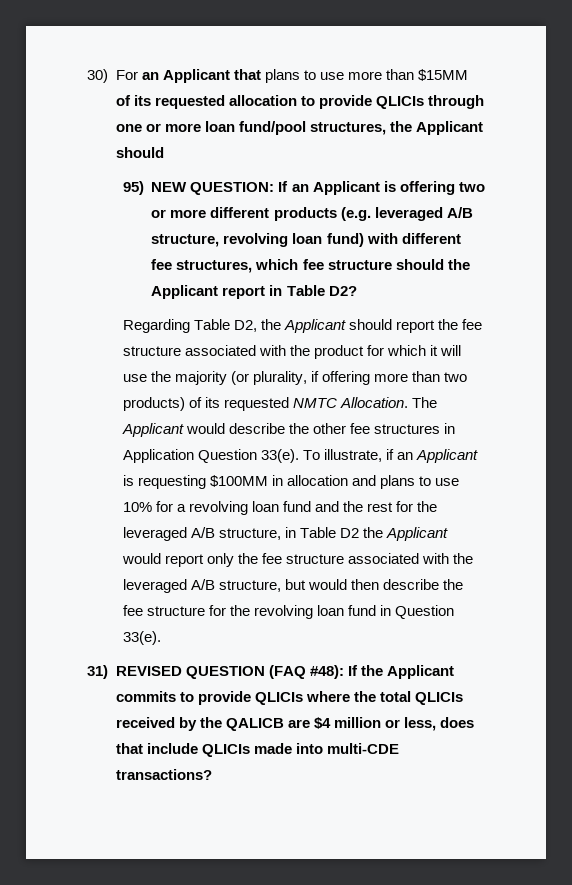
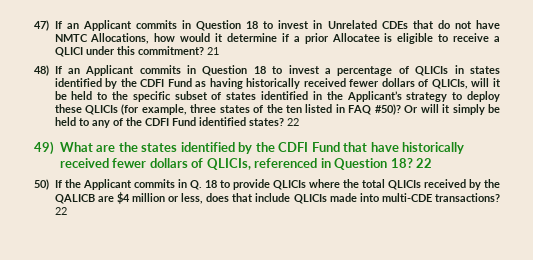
- 30) For an Applicant that plans to use more than $15MM of its requested allocation to provide QLICIs through one or more loan fund/pool structures, the Applicant should
- 95) NEW QUESTION: If an Applicant is offering two or more different products (e.g. leveraged A/B structure, revolving loan fund) with different fee structures, which fee structure should the Applicant report in Table D2?
- Regarding Table D2, the Applicant should report the fee structure associated with the product for which it will use the majority (or plurality, if offering more than two products) of its requested NMTC Allocation. The Applicant would describe the other fee structures in Application Question 33(e). To illustrate, if an Applicant is requesting $100MM in allocation and plans to use 10% for a revolving loan fund and the rest for the leveraged A/B structure, in Table D2 the Applicant would report only the fee structure associated with the leveraged A/B structure, but would then describe the fee structure for the revolving loan fund in Question 33(e).
- 31) REVISED QUESTION (FAQ #48): If the Applicant commits to provide QLICIs where the total QLICIs received by the QALICB are $4 million or less, does that include QLICIs made into multi-CDE transactions?
+ 47) If an Applicant commits in Question 18 to invest in Unrelated CDEs that do not have NMTC Allocations, how would it determine if a prior Allocatee is eligible to receive a QLICI under this commitment? 21
+ 48) If an Applicant commits in Question 18 to invest a percentage of QLICIs in states identified by the CDFI Fund as having historically received fewer dollars of QLICIs, will it be held to the specific subset of states identified in the Applicant’s strategy to deploy these QLICIs (for example, three states of the ten listed in FAQ #50)? Or will it simply be held to any of the CDFI Fund identified states? 22
+ 49) What are the states identified by the CDFI Fund that have historically received fewer dollars of QLICIs, referenced in Question 18? 22
+ 50) If the Applicant commits in Q. 18 to provide QLICIs where the total QLICIs received by the QALICB are $4 million or less, does that include QLICIs made into multi-CDE transactions? 22

